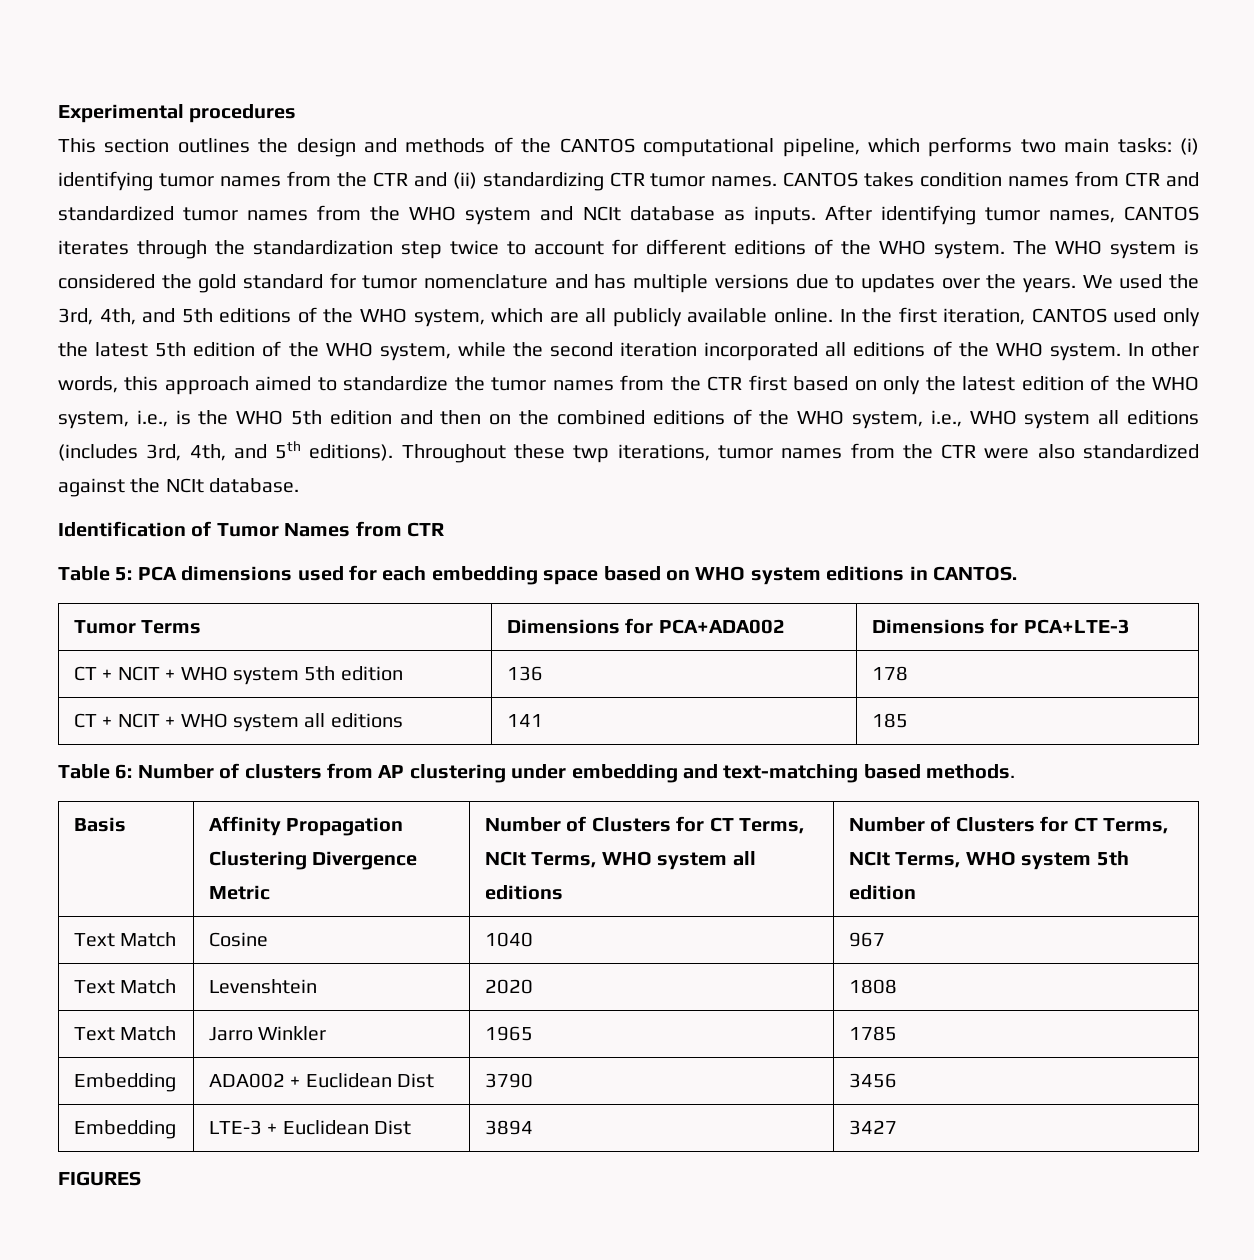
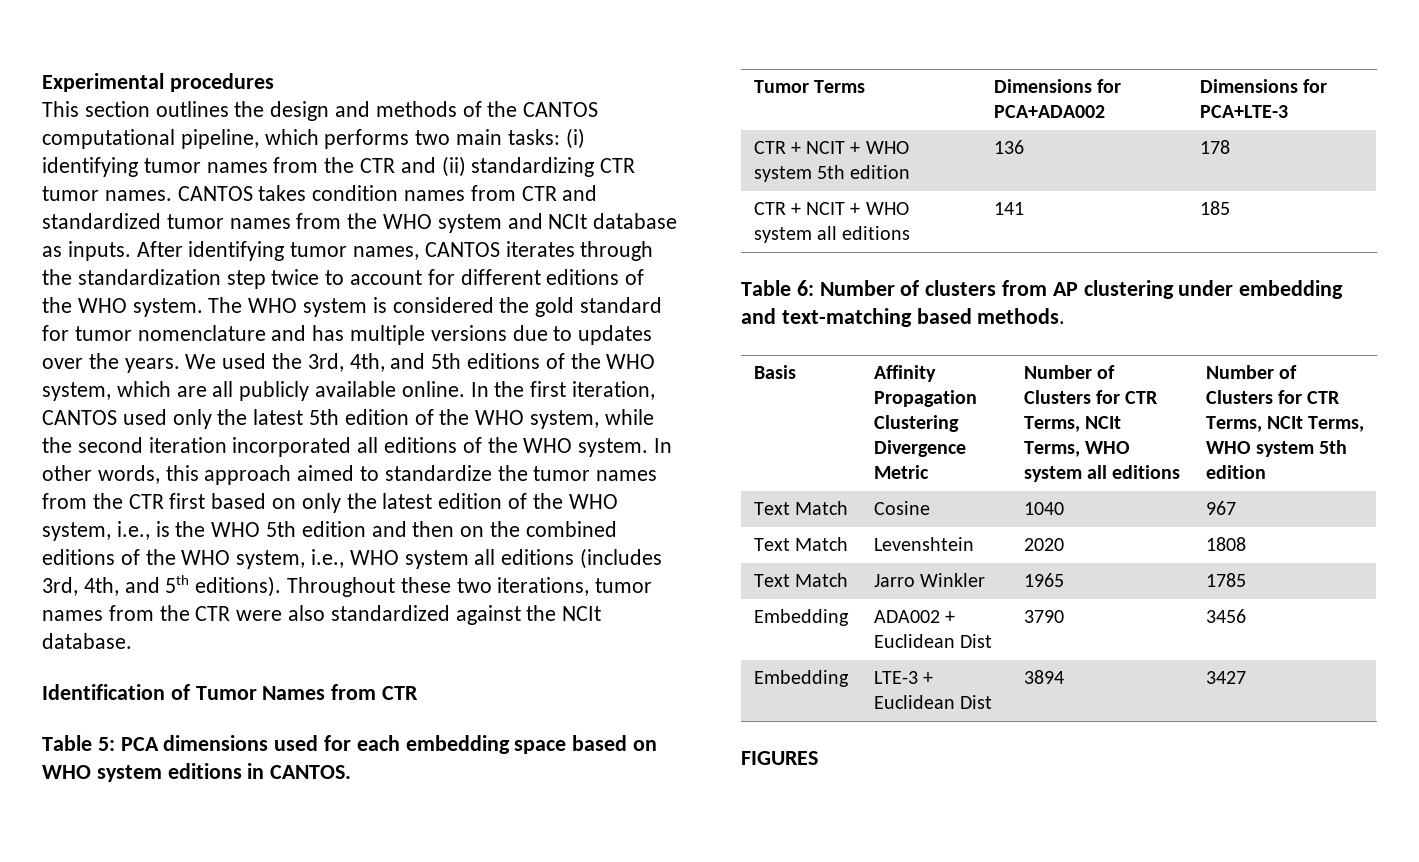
- Throughout these twp iterations, tumor names from the CTR were also standardized against the NCIt database.
+ Throughout these two iterations, tumor names from the CTR were also standardized against the NCIt database.
- CT + NCIT + WHO system 5th edition | 136 | 178
+ CTR + NCIT + WHO system 5th edition | 136 | 178
- CT + NCIT + WHO system all editions | 141 | 185
+ CTR + NCIT + WHO system all editions | 141 | 185
- Basis | Affinity Propagation Clustering Divergence Metric | Number of Clusters for CT Terms, NCIt Terms, WHO system all editions | Number of Clusters for CT Terms, NCIt Terms, WHO system 5th edition
+ Basis | Affinity Propagation Clustering Divergence Metric | Number of Clusters for CTR Terms, NCIt Terms, WHO system all editions | Number of Clusters for CTR Terms, NCIt Terms, WHO system 5th edition

